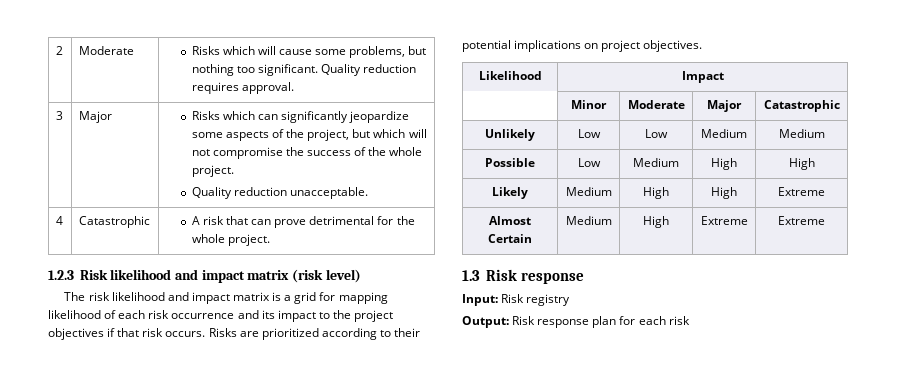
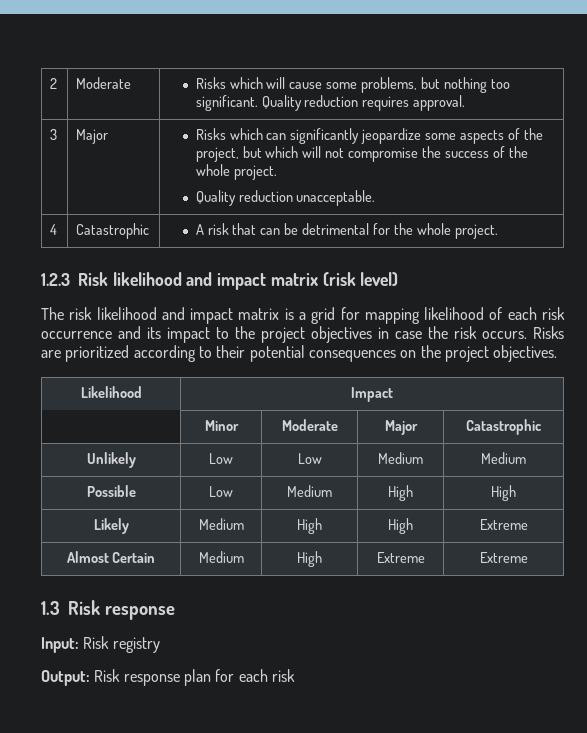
- 4 | Catastrophic | A risk that can prove detrimental for the whole project.
+ 4 | Catastrophic | A risk that can be detrimental for the whole project.
- The risk likelihood and impact matrix is a grid for mapping likelihood of each risk occurrence and its impact to the project objectives if that risk occurs.
+ The risk likelihood and impact matrix is a grid for mapping likelihood of each risk occurrence and its impact to the project objectives in case the risk occurs.
- Risks are prioritized according to their potential implications on project objectives.
+ Risks are prioritized according to their potential consequences on the project objectives.

